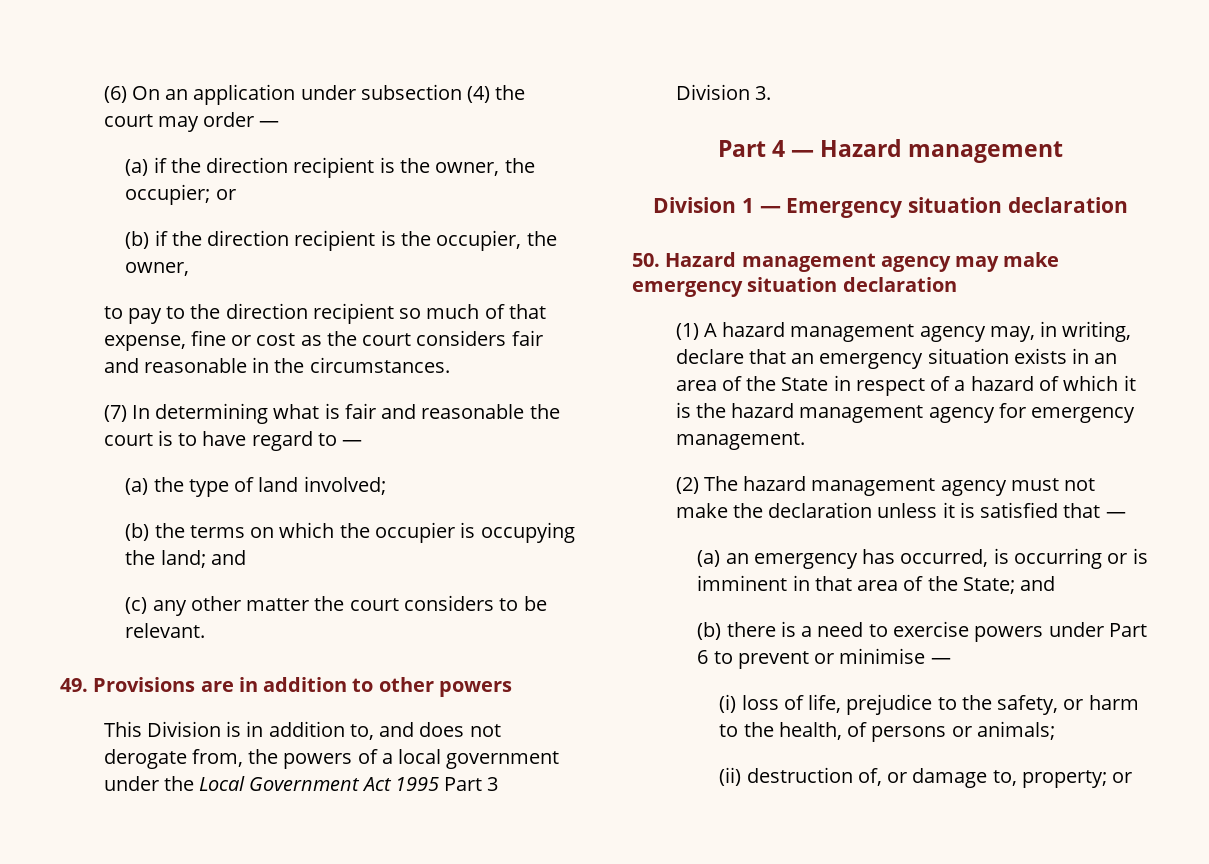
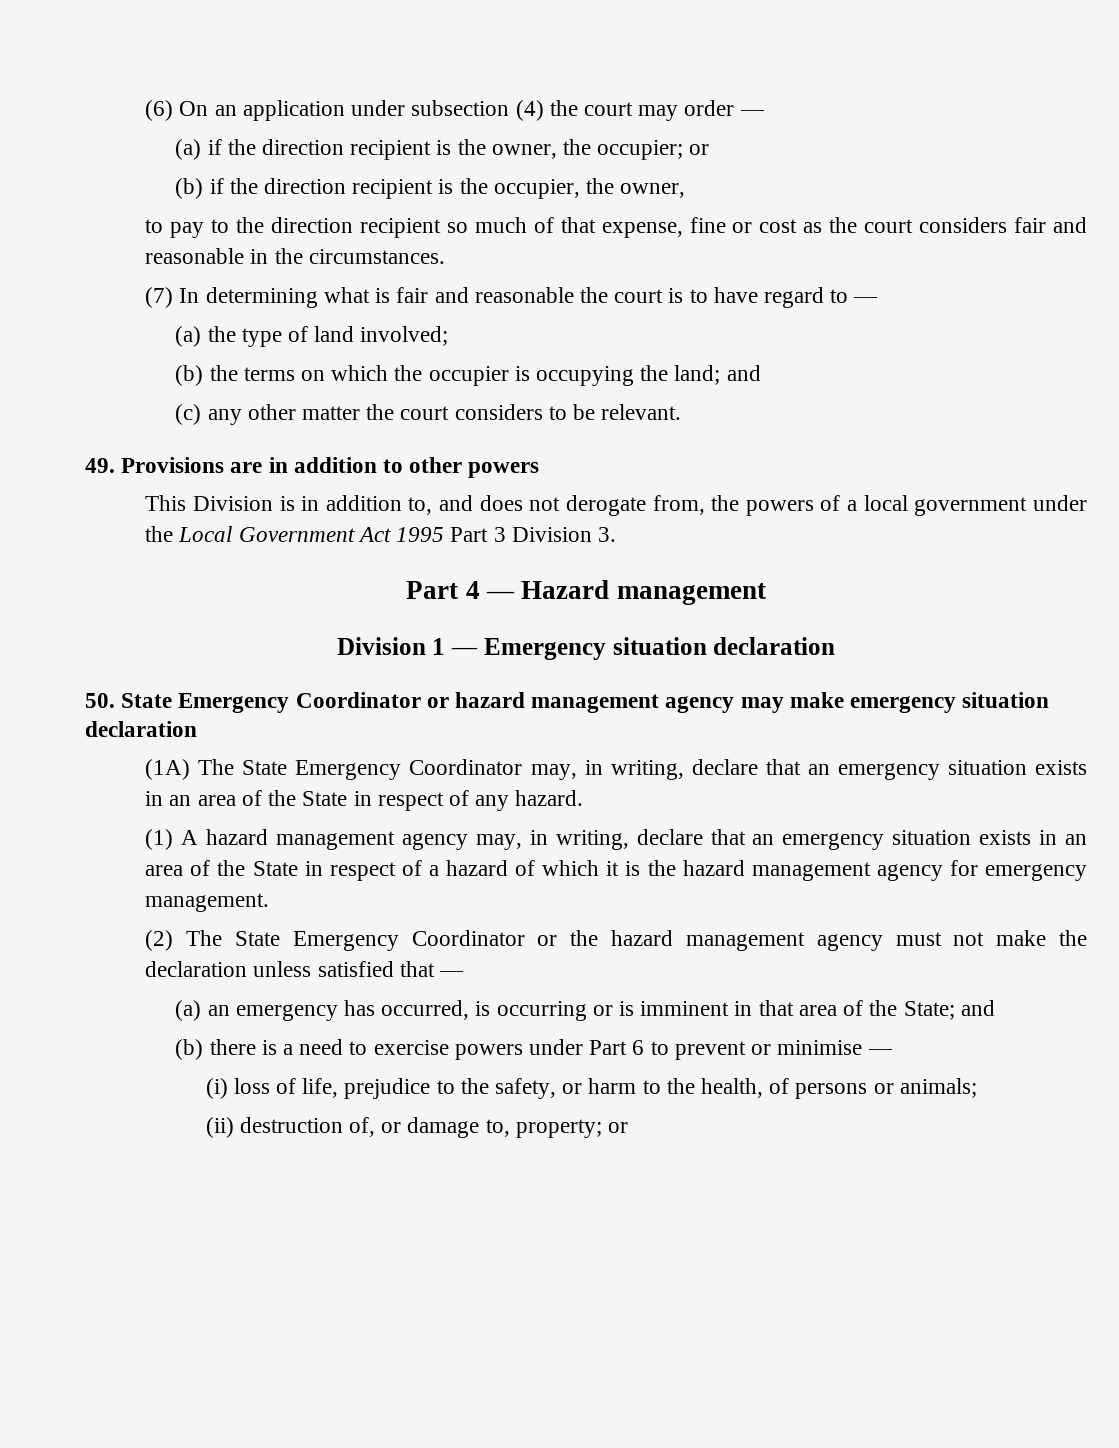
- 50. Hazard management agency may make emergency situation declaration
+ 50. State Emergency Coordinator or hazard management agency may make emergency situation declaration
+ (1A) The State Emergency Coordinator may, in writing, declare that an emergency situation exists in an area of the State in respect of any hazard.
- (2) The hazard management agency must not make the declaration unless it is satisfied that —
+ (2) The State Emergency Coordinator or the hazard management agency must not make the declaration unless satisfied that —

